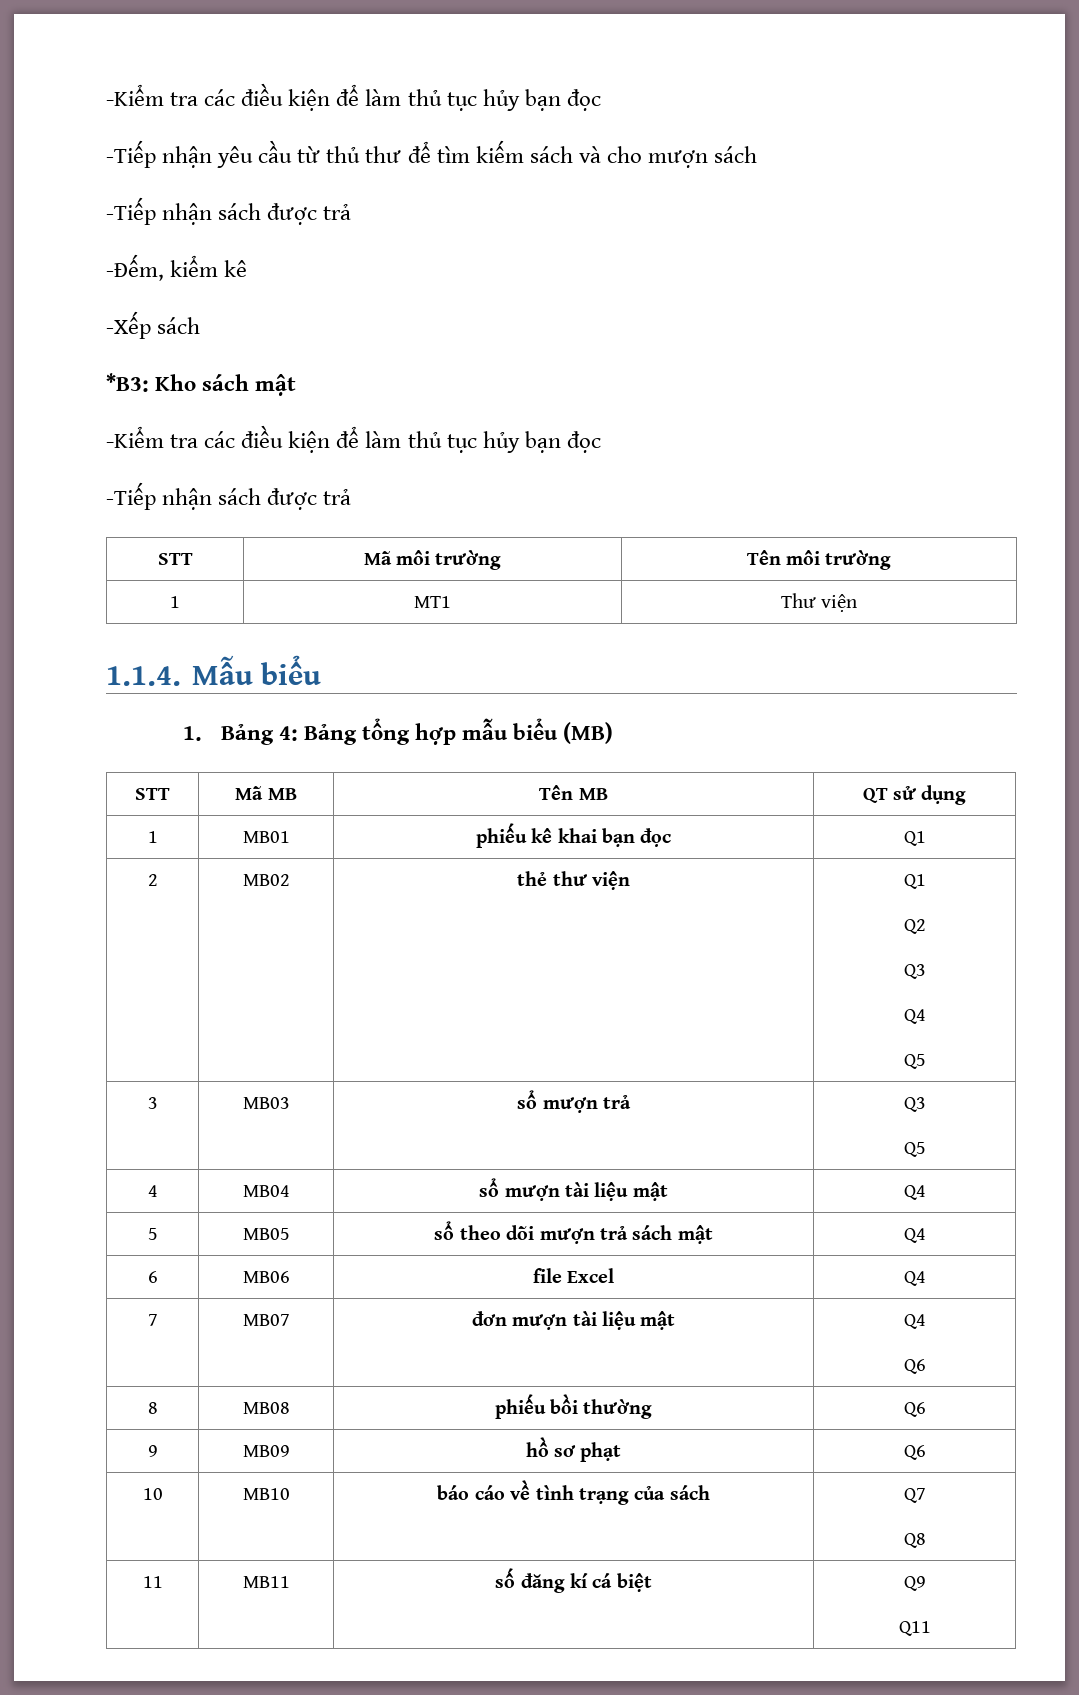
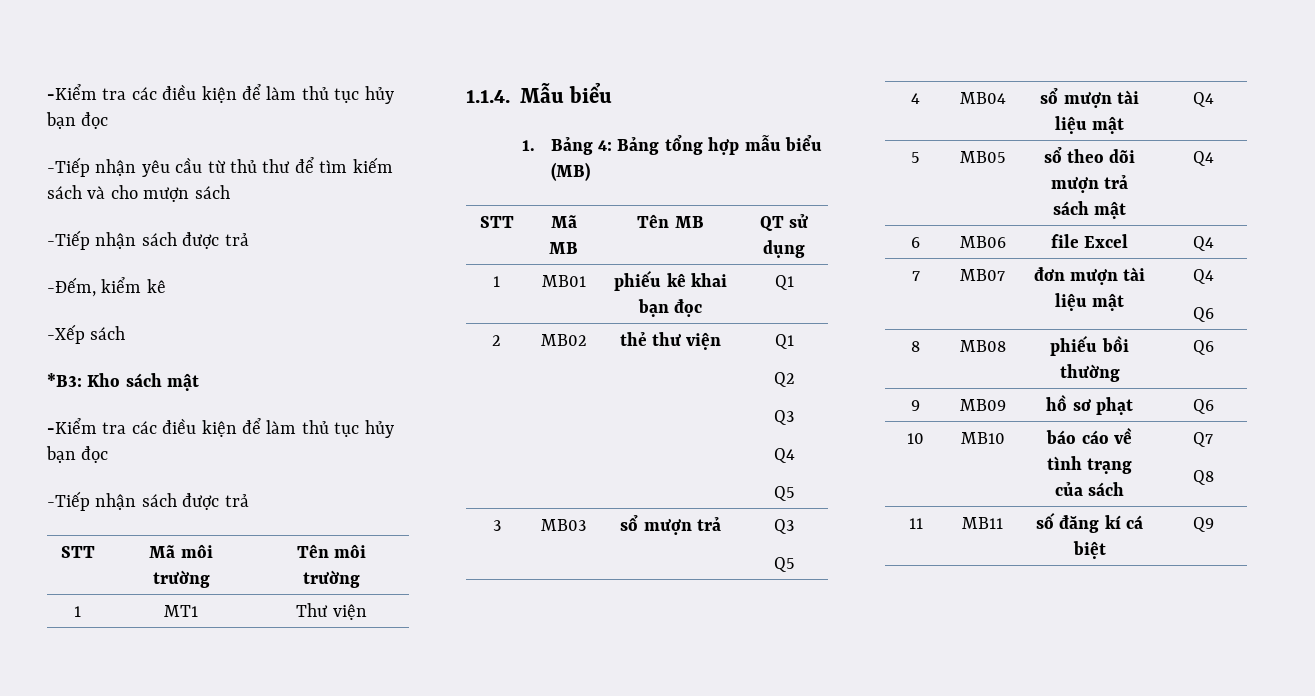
  11 | MB11 | số đăng kí cá biệt | Q9
- Q11

